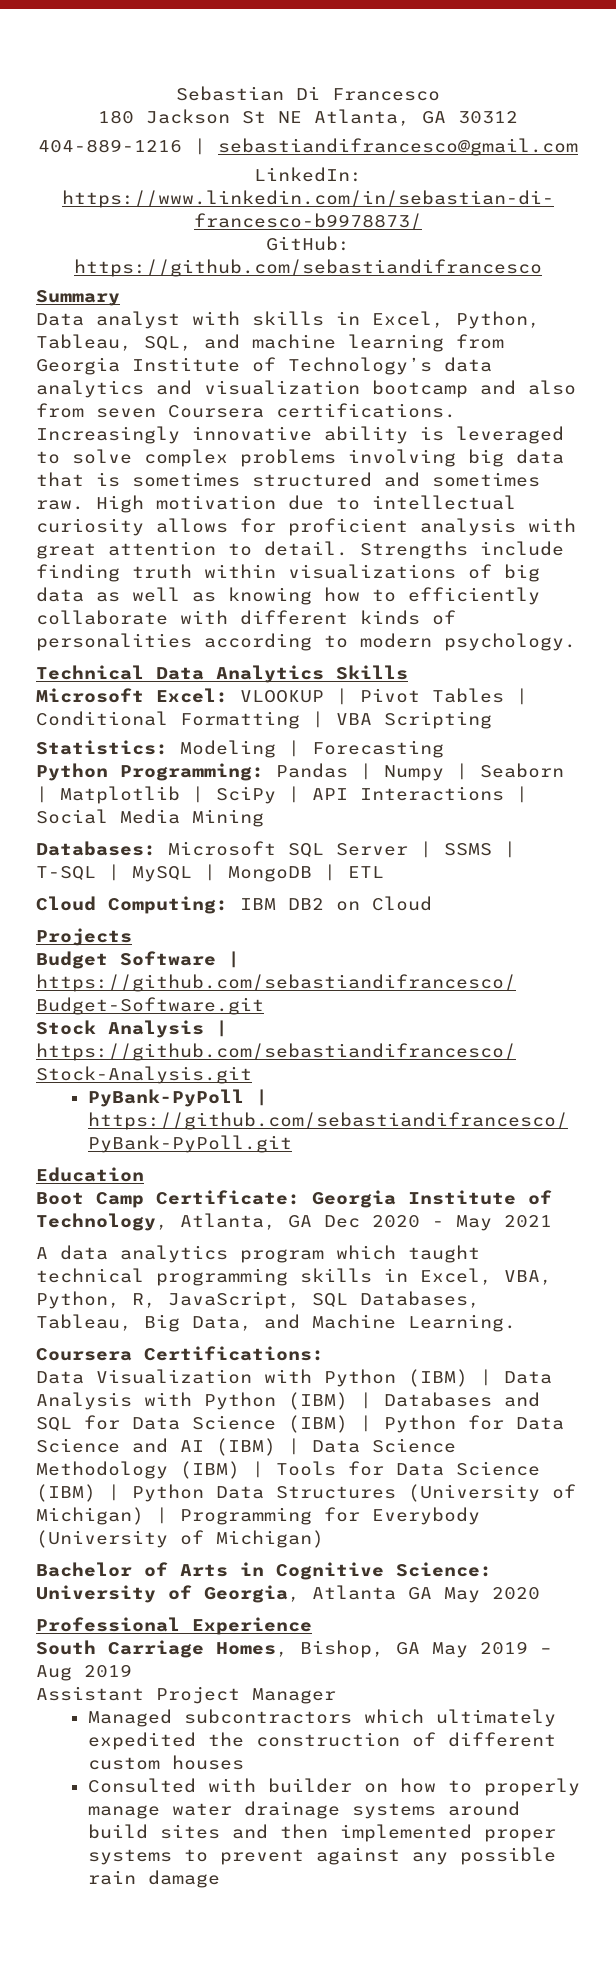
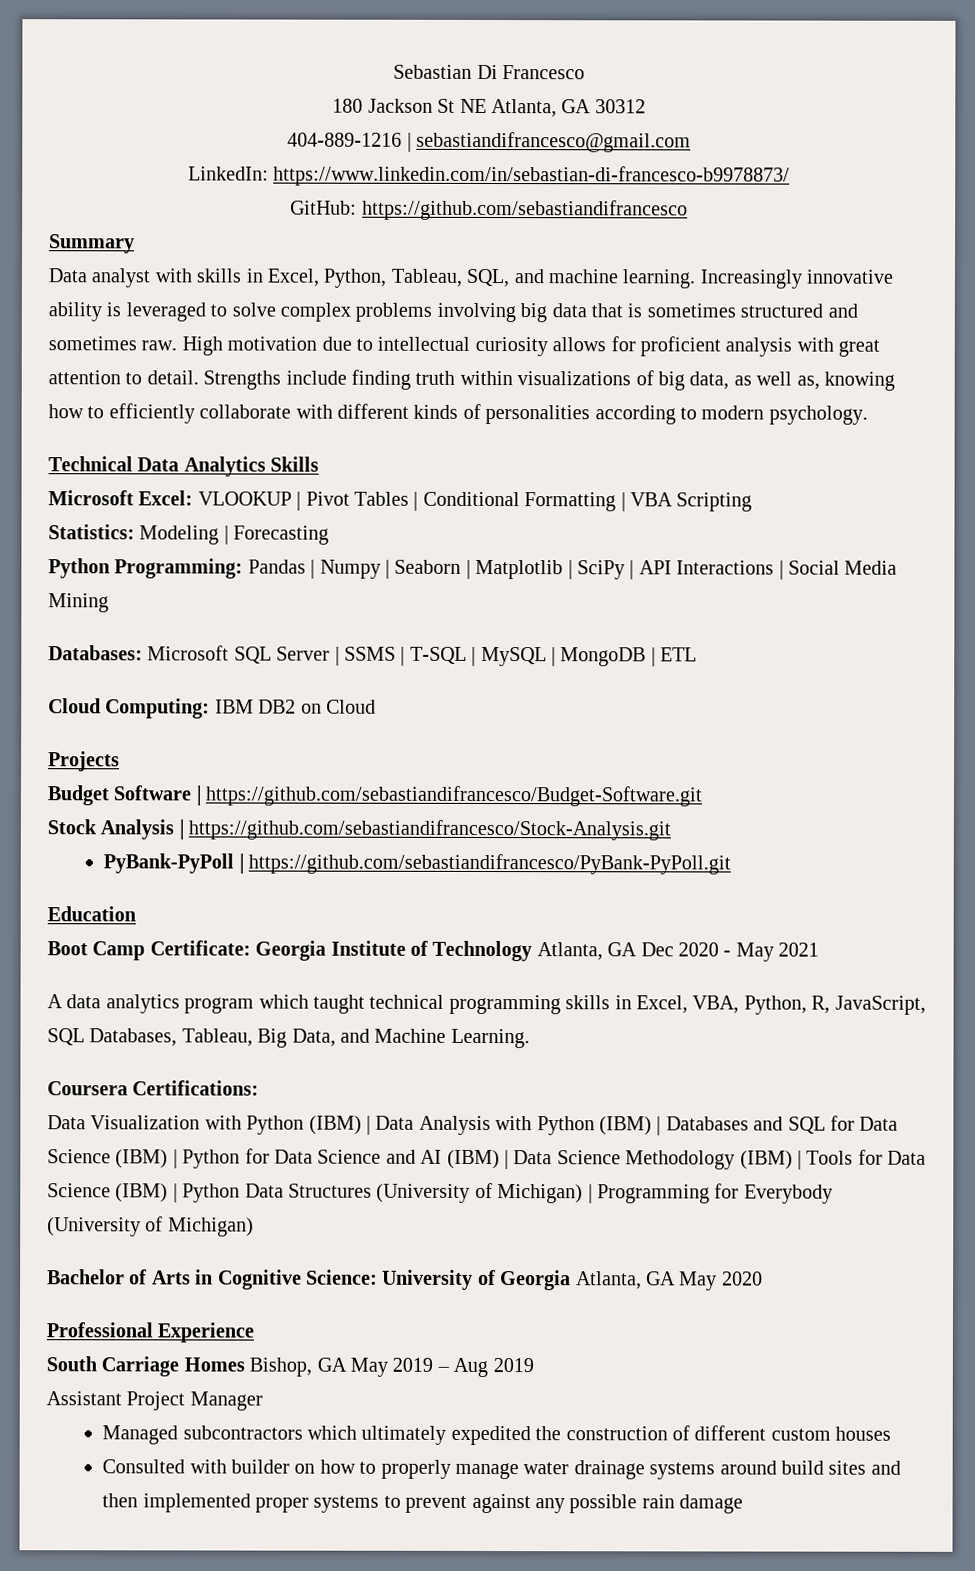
- Data analyst with skills in Excel, Python, Tableau, SQL, and machine learning from Georgia Institute of Technology’s data analytics and visualization bootcamp and also from seven Coursera certifications.
+ Data analyst with skills in Excel, Python, Tableau, SQL, and machine learning.
- Strengths include finding truth within visualizations of big data as well as knowing how to efficiently collaborate with different kinds of personalities according to modern psychology.
+ Strengths include finding truth within visualizations of big data, as well as, knowing how to efficiently collaborate with different kinds of personalities according to modern psychology.
- Boot Camp Certificate: Georgia Institute of Technology, Atlanta, GA Dec 2020 - May 2021
+ Boot Camp Certificate: Georgia Institute of Technology Atlanta, GA Dec 2020 - May 2021
- Bachelor of Arts in Cognitive Science: University of Georgia, Atlanta GA May 2020
+ Bachelor of Arts in Cognitive Science: University of Georgia Atlanta, GA May 2020
- South Carriage Homes, Bishop, GA May 2019 – Aug 2019
+ South Carriage Homes Bishop, GA May 2019 – Aug 2019

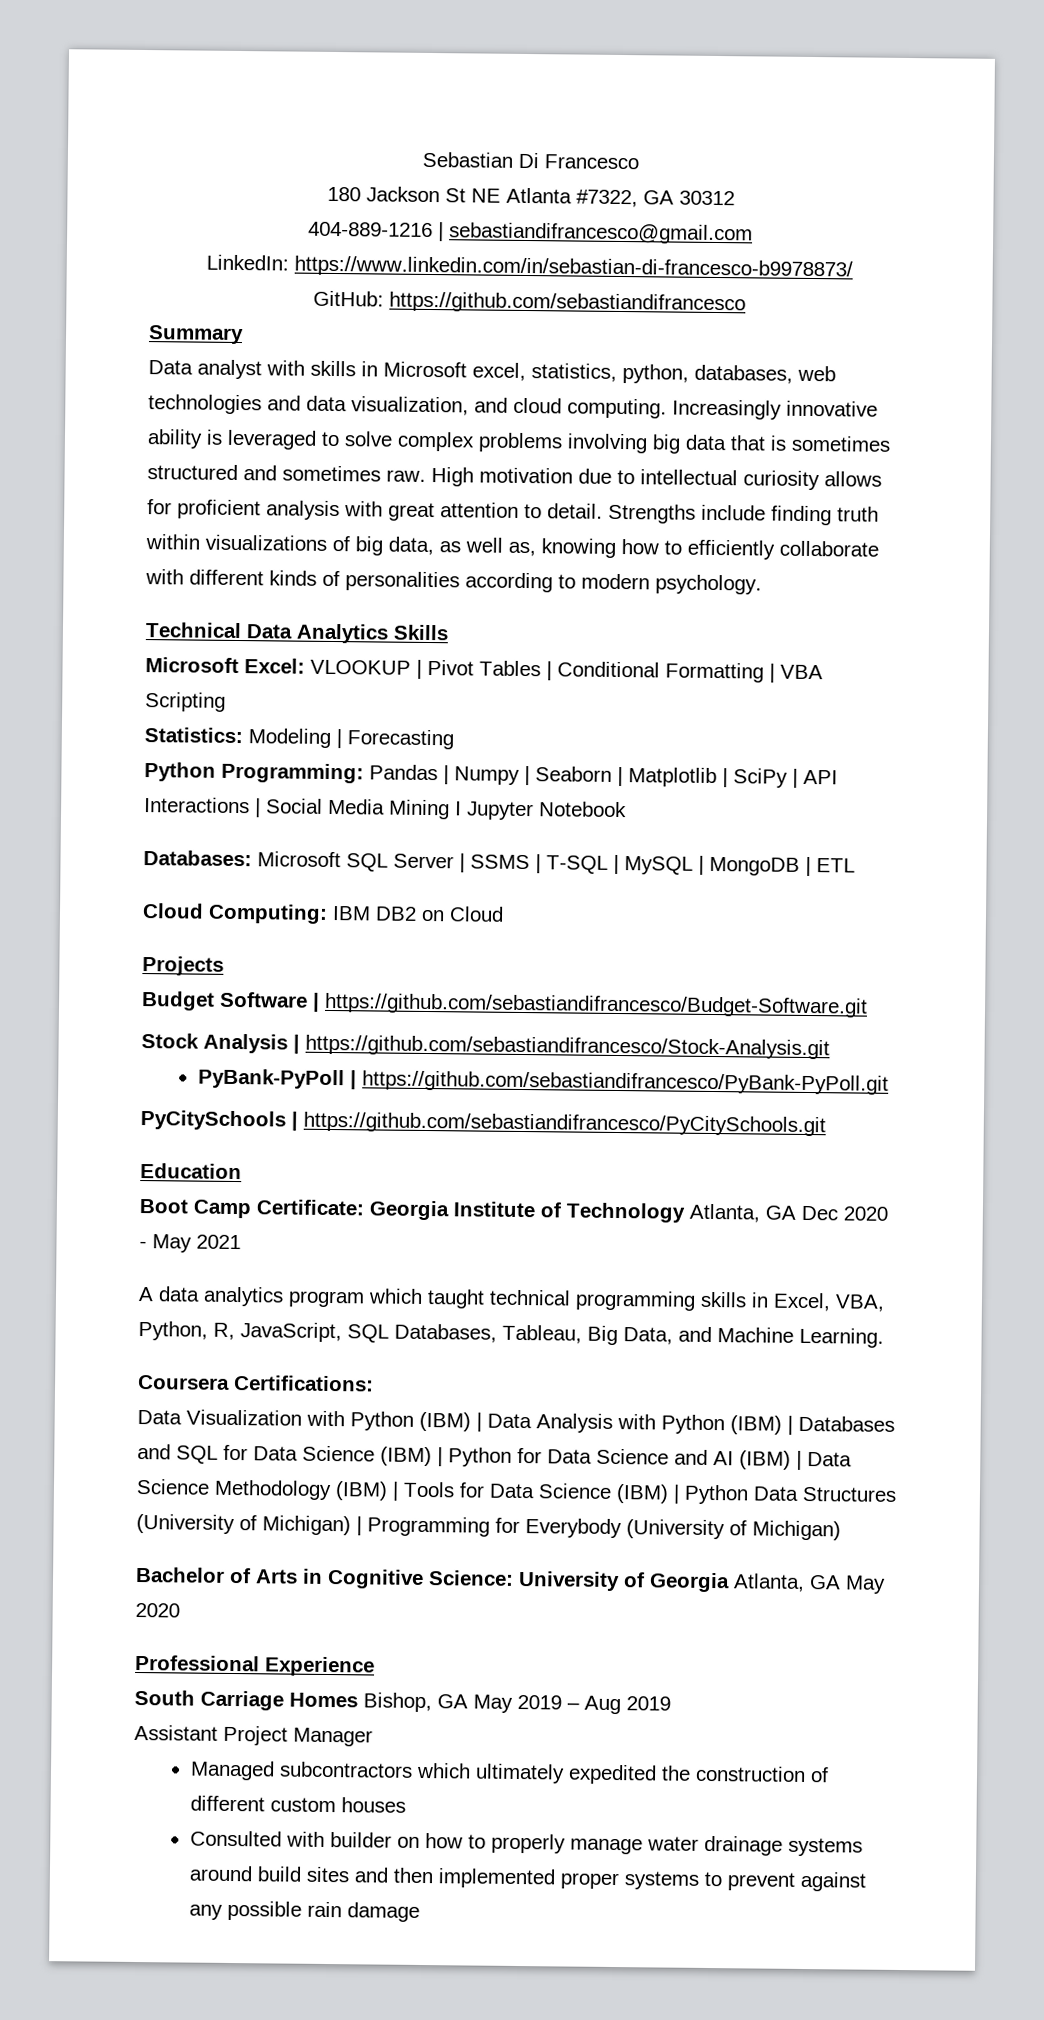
- 180 Jackson St NE Atlanta, GA 30312
+ 180 Jackson St NE Atlanta #7322, GA 30312
- Data analyst with skills in Excel, Python, Tableau, SQL, and machine learning.
+ Data analyst with skills in Microsoft excel, statistics, python, databases, web technologies and data visualization, and cloud computing.
- Python Programming: Pandas | Numpy | Seaborn | Matplotlib | SciPy | API Interactions | Social Media Mining
+ Python Programming: Pandas | Numpy | Seaborn | Matplotlib | SciPy | API Interactions | Social Media Mining I Jupyter Notebook
+ PyCitySchools | https://github.com/sebastiandifrancesco/PyCitySchools.git

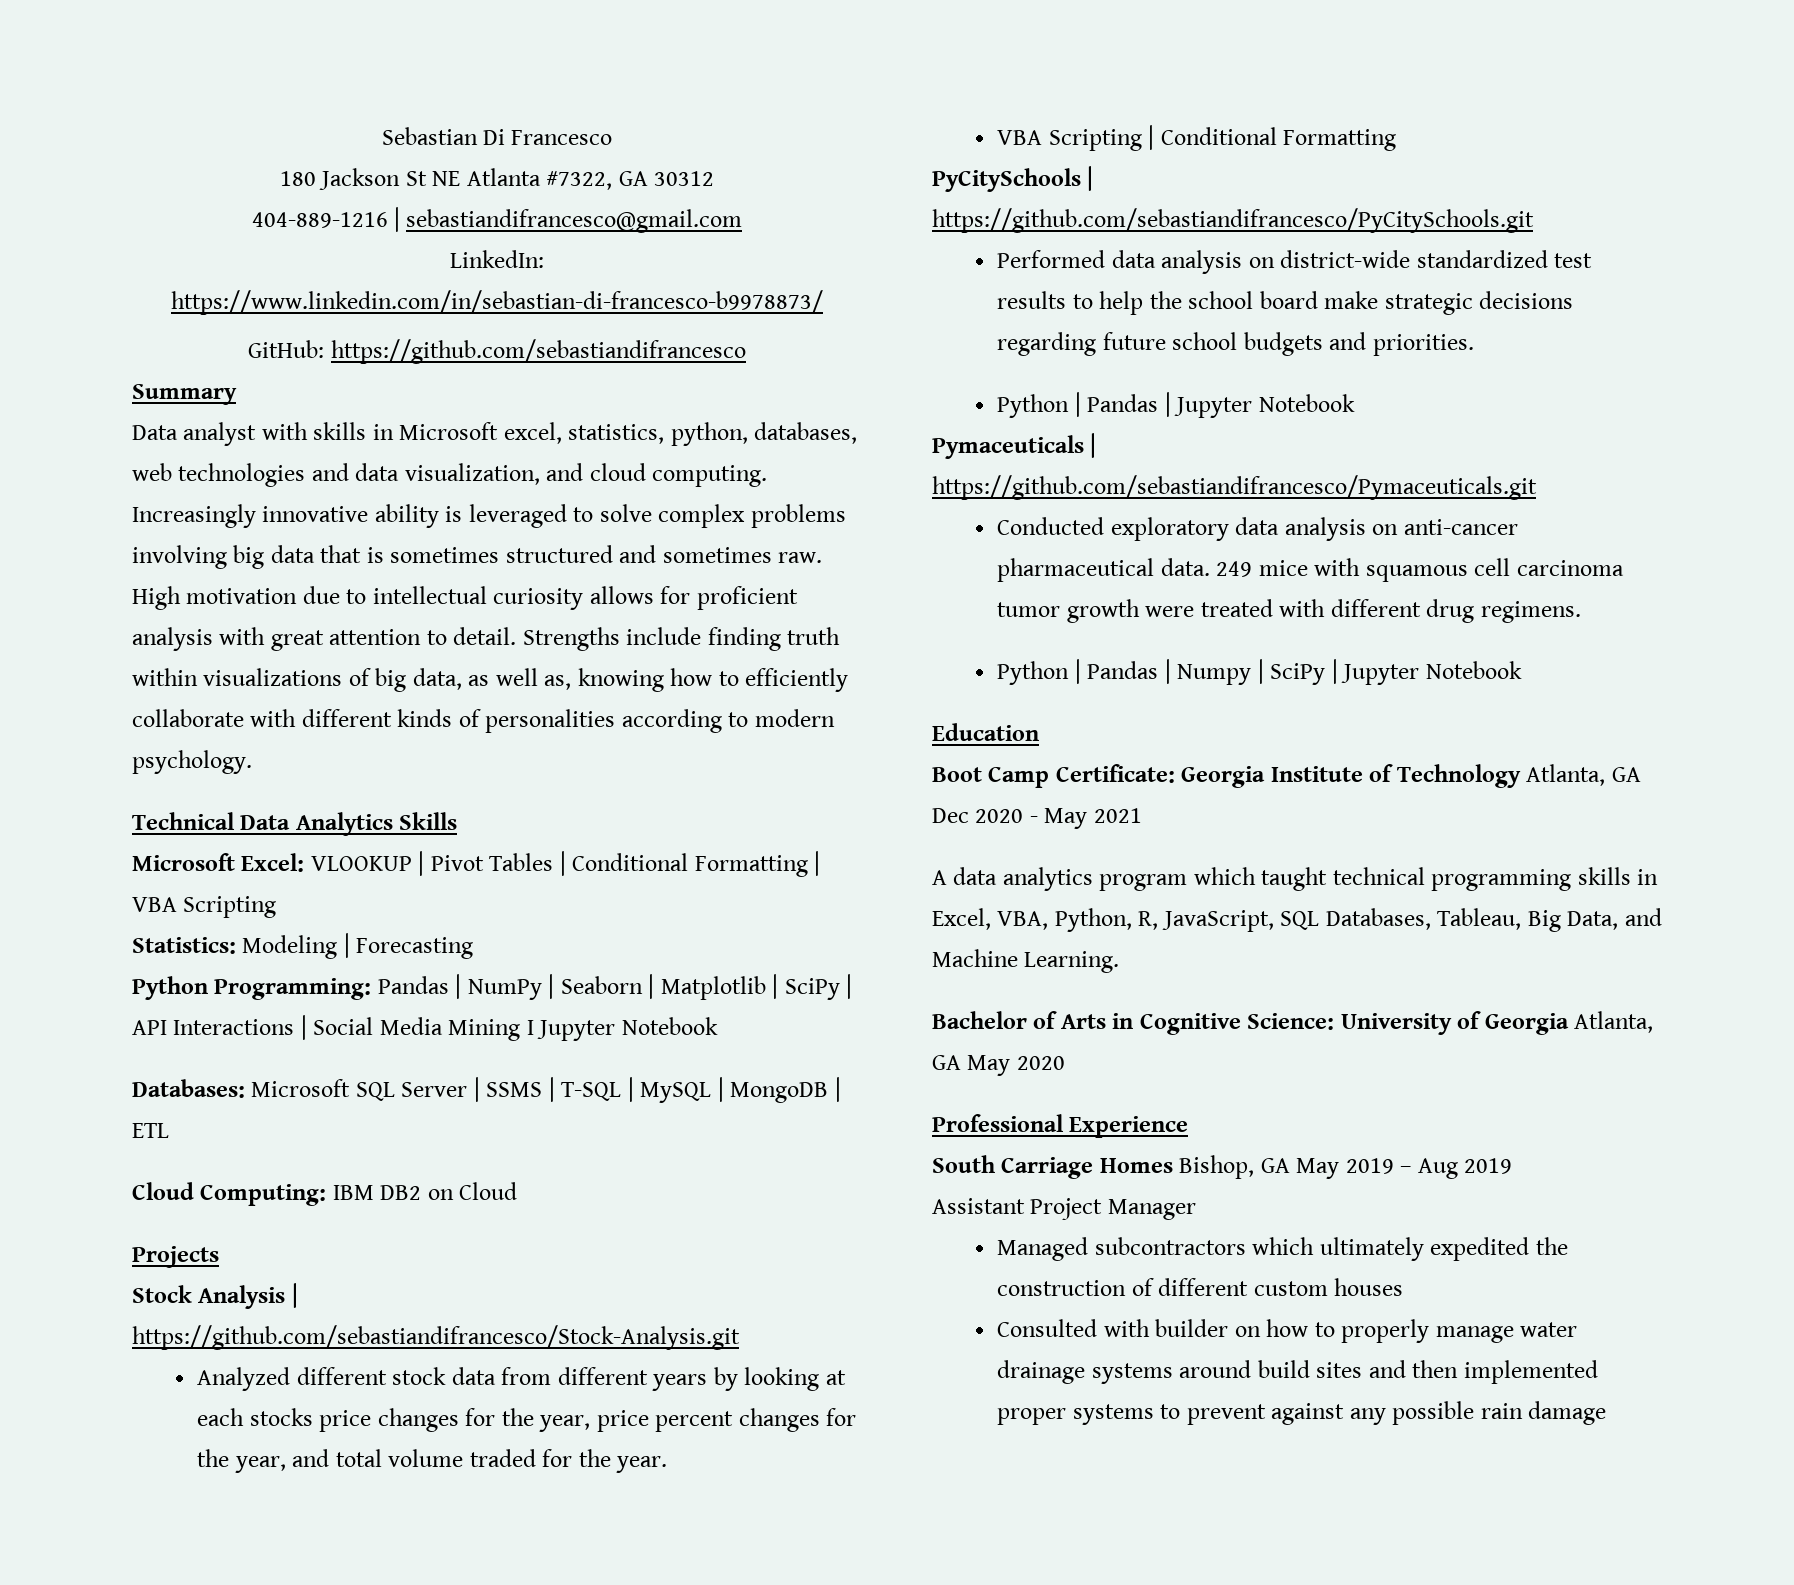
- Python Programming: Pandas | Numpy | Seaborn | Matplotlib | SciPy | API Interactions | Social Media Mining I Jupyter Notebook
+ Python Programming: Pandas | NumPy | Seaborn | Matplotlib | SciPy | API Interactions | Social Media Mining I Jupyter Notebook
- Budget Software | https://github.com/sebastiandifrancesco/Budget-Software.git
- PyBank-PyPoll | https://github.com/sebastiandifrancesco/PyBank-PyPoll.git
+ Analyzed different stock data from different years by looking at each stocks price changes for the year, price percent changes for the year, and total volume traded for the year.
+ VBA Scripting | Conditional Formatting
  PyCitySchools | https://github.com/sebastiandifrancesco/PyCitySchools.git
+ Performed data analysis on district-wide standardized test results to help the school board make strategic decisions regarding future school budgets and priorities.
+ Python | Pandas | Jupyter Notebook
+ Pymaceuticals | https://github.com/sebastiandifrancesco/Pymaceuticals.git
+ Conducted exploratory data analysis on anti-cancer pharmaceutical data. 249 mice with squamous cell carcinoma tumor growth were treated with different drug regimens.
+ Python | Pandas | Numpy | SciPy | Jupyter Notebook
- Coursera Certifications:
- Data Visualization with Python (IBM) | Data Analysis with Python (IBM) | Databases and SQL for Data Science (IBM) | Python for Data Science and AI (IBM) | Data Science Methodology (IBM) | Tools for Data Science (IBM) | Python Data Structures (University of Michigan) | Programming for Everybody (University of Michigan)

